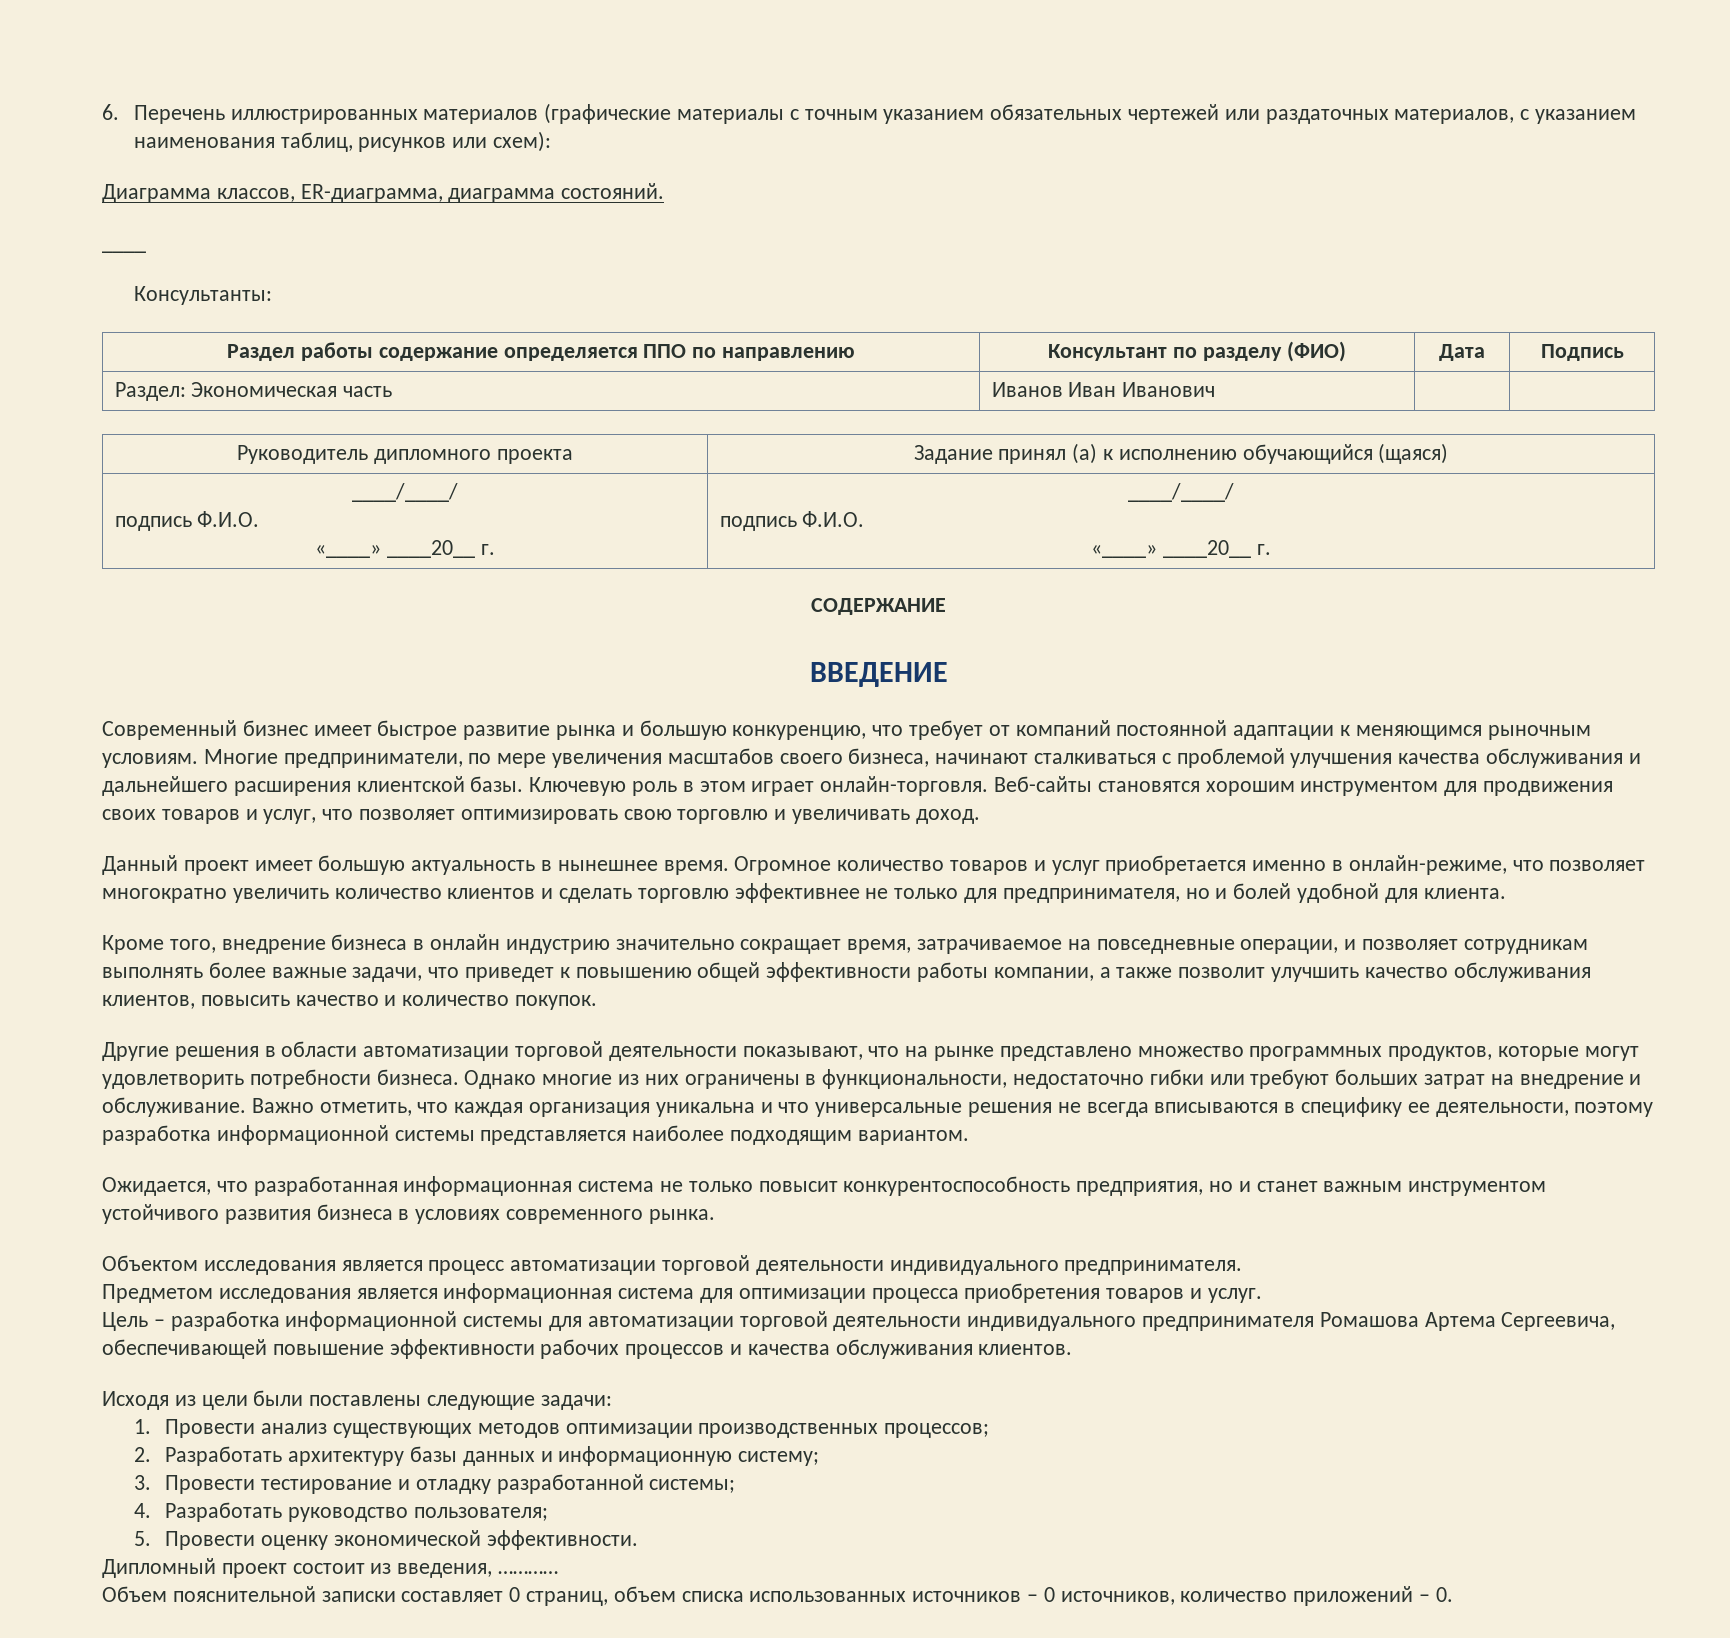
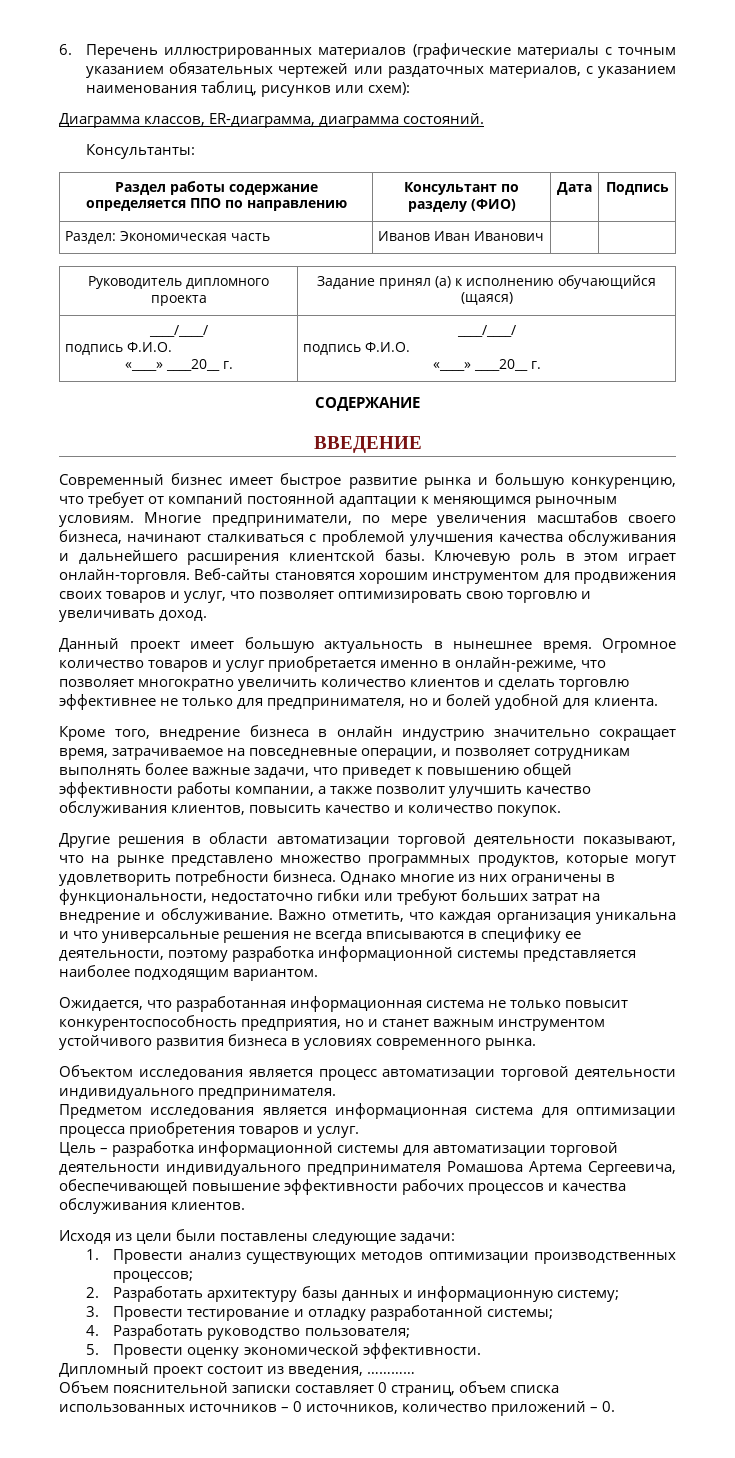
- ____

